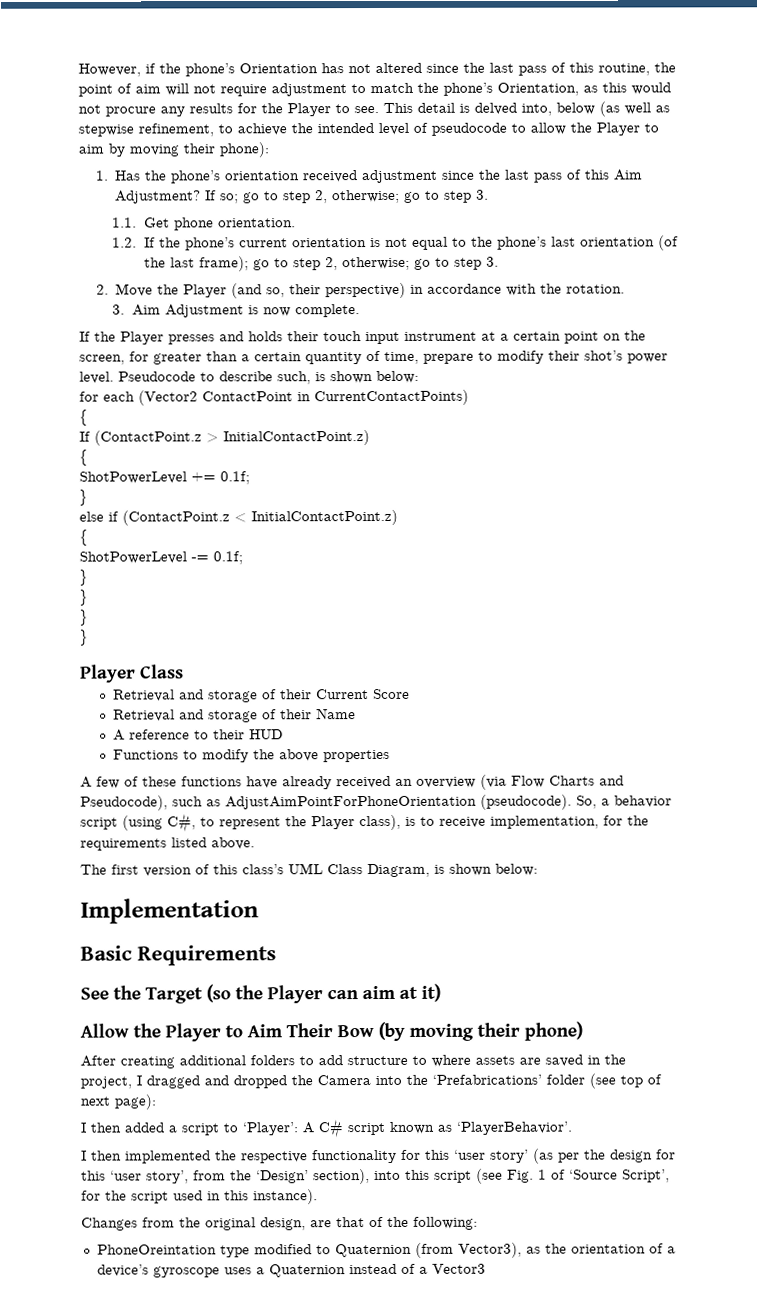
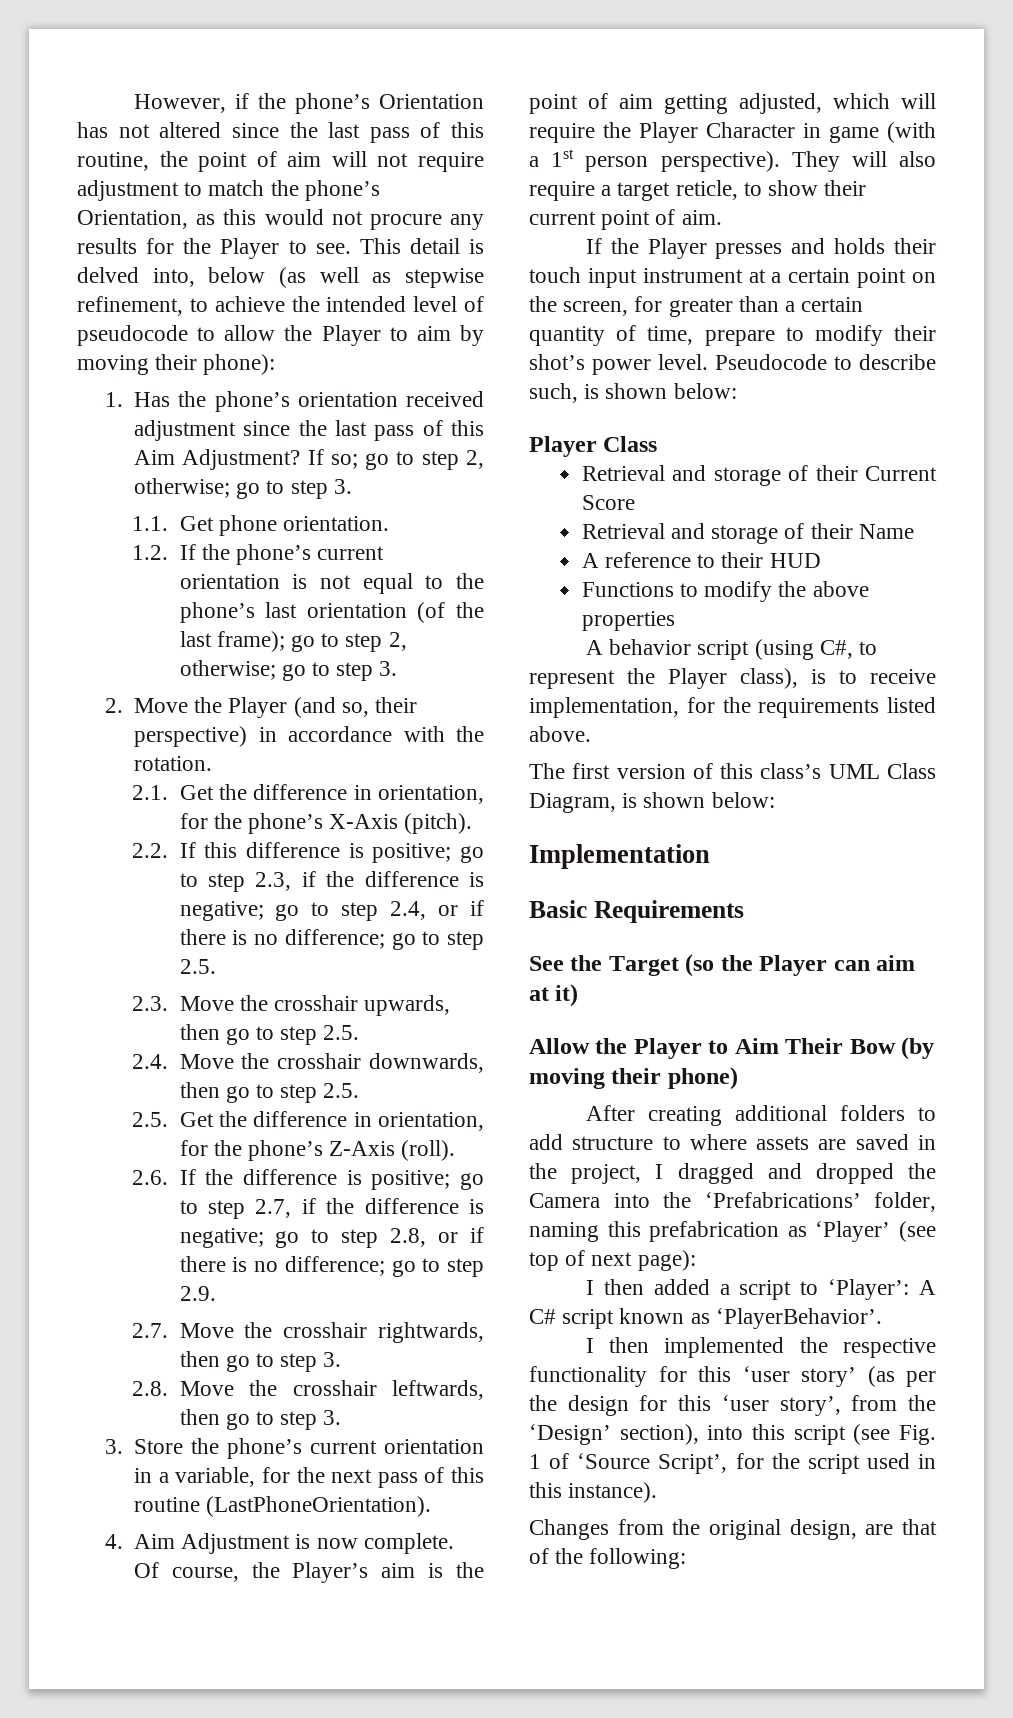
- 3. Aim Adjustment is now complete.
+ 2.1. Get the difference in orientation, for the phone’s X-Axis (pitch).
+ 2.2. If this difference is positive; go to step 2.3, if the difference is negative; go to step 2.4, or if there is no difference; go to step 2.5.
+ 2.3. Move the crosshair upwards, then go to step 2.5.
+ 2.4. Move the crosshair downwards, then go to step 2.5.
+ 2.5. Get the difference in orientation, for the phone’s Z-Axis (roll).
+ 2.6. If the difference is positive; go to step 2.7, if the difference is negative; go to step 2.8, or if there is no difference; go to step 2.9.
+ 2.7. Move the crosshair rightwards, then go to step 3.
+ 2.8. Move the crosshair leftwards, then go to step 3.
+ 3. Store the phone’s current orientation in a variable, for the next pass of this routine (LastPhoneOrientation).
+ 4. Aim Adjustment is now complete.
+ Of course, the Player’s aim is the point of aim getting adjusted, which will require the Player Character in game (with a 1st person perspective). They will also require a target reticle, to show their current point of aim.
- for each (Vector2 ContactPoint in CurrentContactPoints)
- {
- If (ContactPoint.z > InitialContactPoint.z)
- {
- ShotPowerLevel += 0.1f;
- }
- else if (ContactPoint.z < InitialContactPoint.z)
- {
- ShotPowerLevel -= 0.1f;
- }
- }
- }
- }
- A few of these functions have already received an overview (via Flow Charts and Pseudocode), such as AdjustAimPointForPhoneOrientation (pseudocode). So, a behavior script (using C#, to represent the Player class), is to receive implementation, for the requirements listed above.
+ A behavior script (using C#, to represent the Player class), is to receive implementation, for the requirements listed above.
- After creating additional folders to add structure to where assets are saved in the project, I dragged and dropped the Camera into the ‘Prefabrications’ folder (see top of next page):
+ After creating additional folders to add structure to where assets are saved in the project, I dragged and dropped the Camera into the ‘Prefabrications’ folder, naming this prefabrication as ‘Player’ (see top of next page):
- PhoneOreintation type modified to Quaternion (from Vector3), as the orientation of a device’s gyroscope uses a Quaternion instead of a Vector3

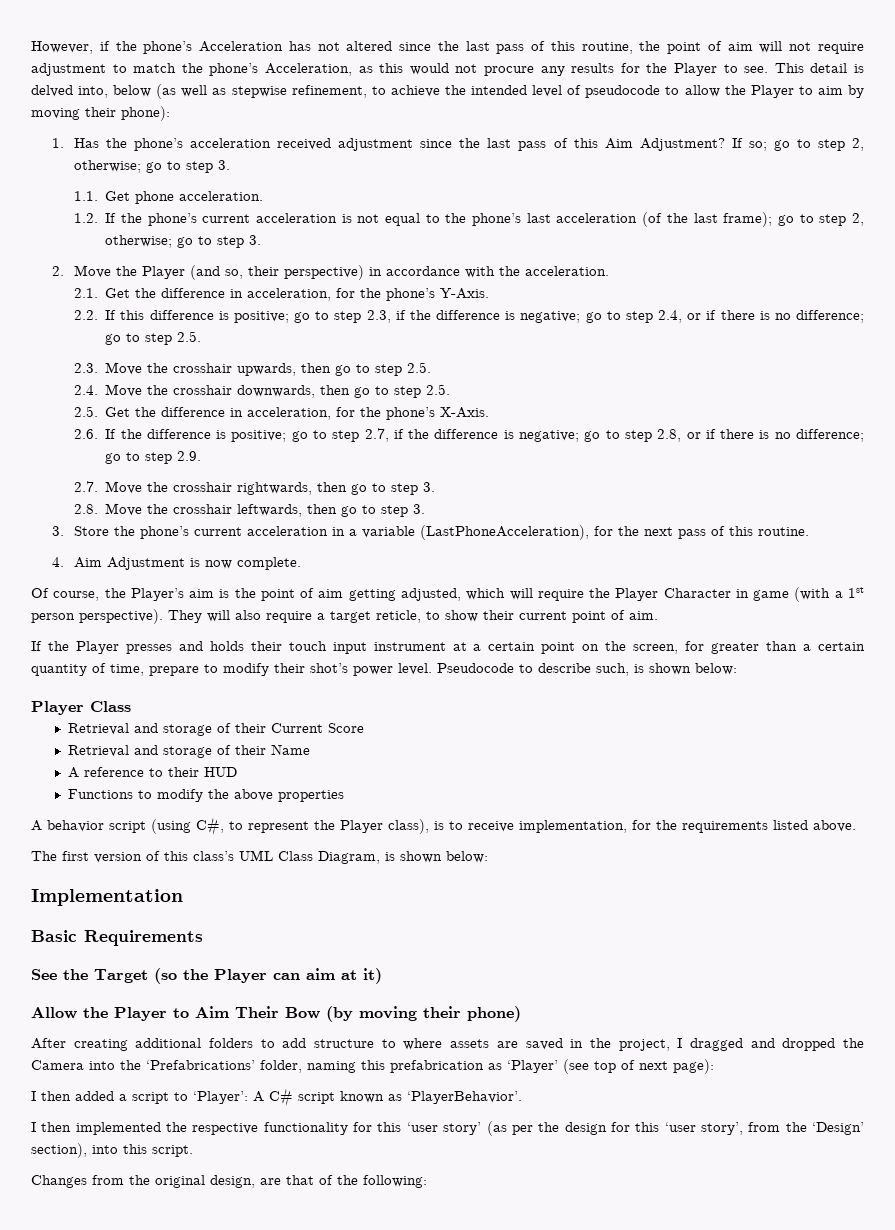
- However, if the phone’s Orientation has not altered since the last pass of this routine, the point of aim will not require adjustment to match the phone’s Orientation, as this would not procure any results for the Player to see.
+ However, if the phone’s Acceleration has not altered since the last pass of this routine, the point of aim will not require adjustment to match the phone’s Acceleration, as this would not procure any results for the Player to see.
- 1. Has the phone’s orientation received adjustment since the last pass of this Aim Adjustment?
+ 1. Has the phone’s acceleration received adjustment since the last pass of this Aim Adjustment?
- 1.1. Get phone orientation.
+ 1.1. Get phone acceleration.
- 1.2. If the phone’s current orientation is not equal to the phone’s last orientation (of the last frame); go to step 2, otherwise; go to step 3.
+ 1.2. If the phone’s current acceleration is not equal to the phone’s last acceleration (of the last frame); go to step 2, otherwise; go to step 3.
- 2. Move the Player (and so, their perspective) in accordance with the rotation.
+ 2. Move the Player (and so, their perspective) in accordance with the acceleration.
- 2.1. Get the difference in orientation, for the phone’s X-Axis (pitch).
+ 2.1. Get the difference in acceleration, for the phone’s Y-Axis.
- 2.5. Get the difference in orientation, for the phone’s Z-Axis (roll).
+ 2.5. Get the difference in acceleration, for the phone’s X-Axis.
- 3. Store the phone’s current orientation in a variable, for the next pass of this routine (LastPhoneOrientation).
+ 3. Store the phone’s current acceleration in a variable (LastPhoneAcceleration), for the next pass of this routine.
- I then implemented the respective functionality for this ‘user story’ (as per the design for this ‘user story’, from the ‘Design’ section), into this script (see Fig. 1 of ‘Source Script’, for the script used in this instance).
+ I then implemented the respective functionality for this ‘user story’ (as per the design for this ‘user story’, from the ‘Design’ section), into this script.

